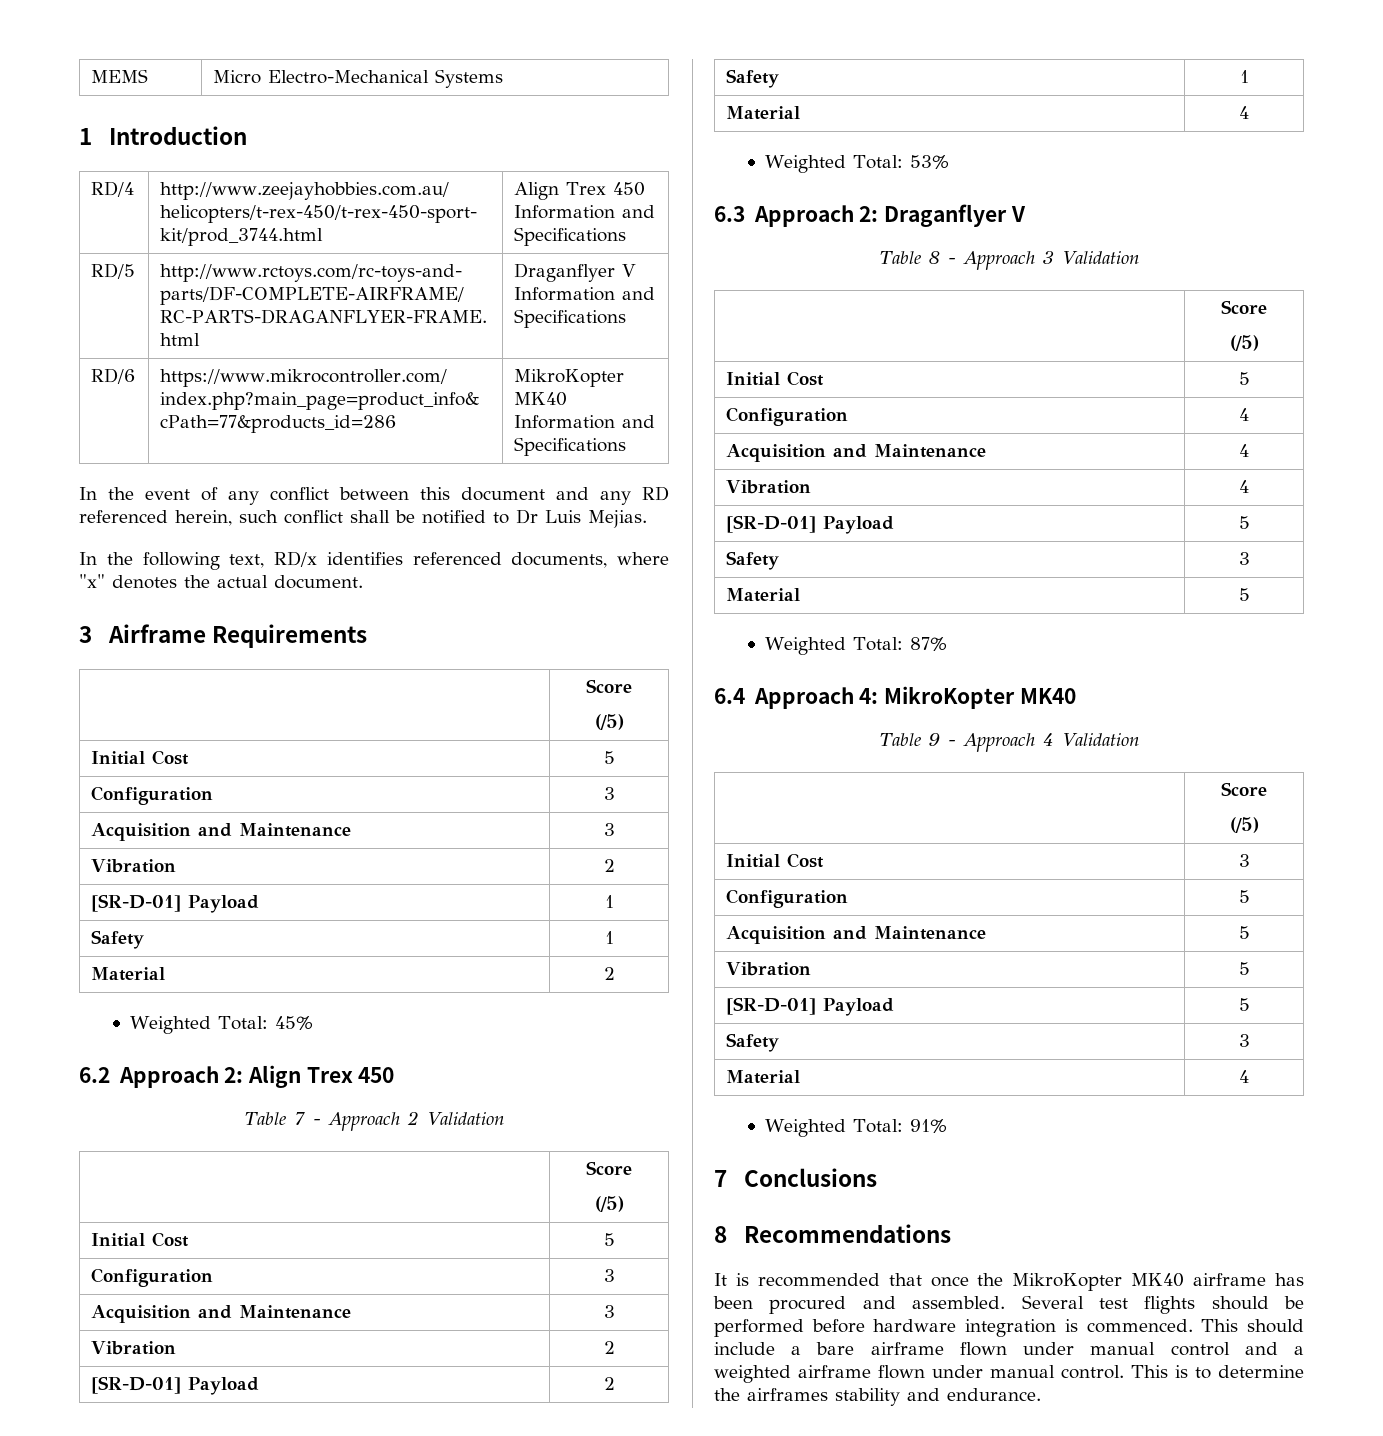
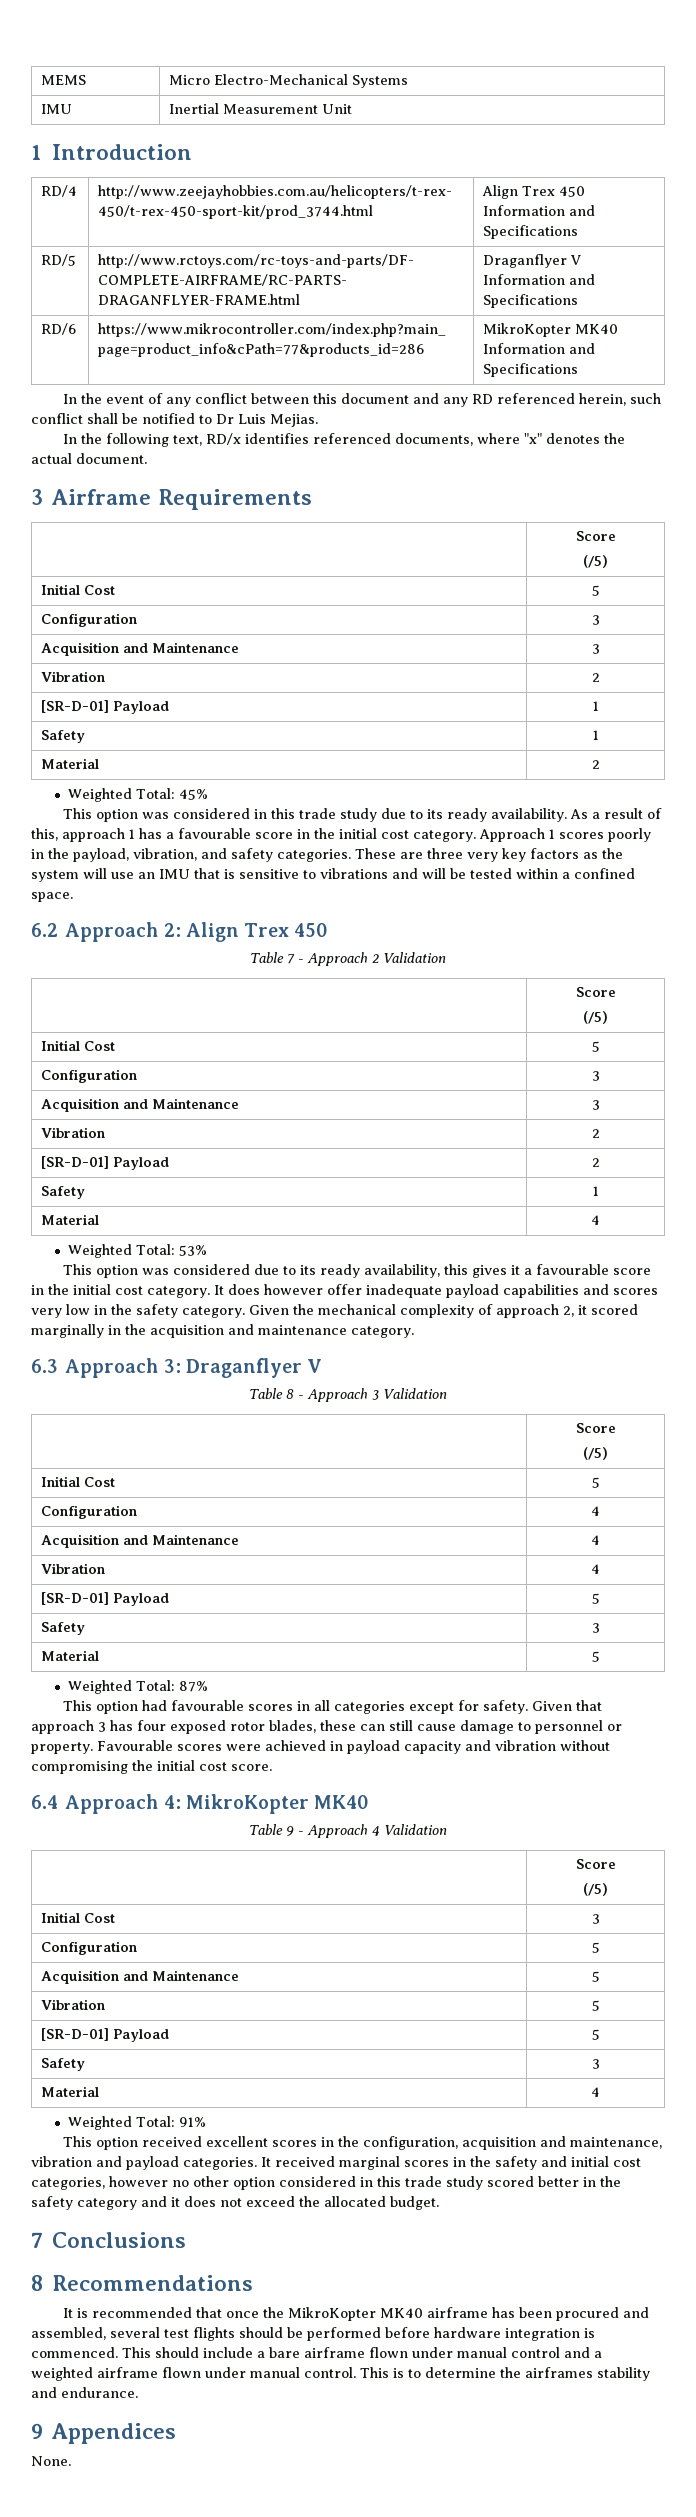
+ IMU | Inertial Measurement Unit
+ This option was considered in this trade study due to its ready availability. As a result of this, approach 1 has a favourable score in the initial cost category. Approach 1 scores poorly in the payload, vibration, and safety categories. These are three very key factors as the system will use an IMU that is sensitive to vibrations and will be tested within a confined space.
+ This option was considered due to its ready availability, this gives it a favourable score in the initial cost category. It does however offer inadequate payload capabilities and scores very low in the safety category. Given the mechanical complexity of approach 2, it scored marginally in the acquisition and maintenance category.
- 6.3 Approach 2: Draganflyer V
+ 6.3 Approach 3: Draganflyer V
+ This option had favourable scores in all categories except for safety. Given that approach 3 has four exposed rotor blades, these can still cause damage to personnel or property. Favourable scores were achieved in payload capacity and vibration without compromising the initial cost score.
+ This option received excellent scores in the configuration, acquisition and maintenance, vibration and payload categories. It received marginal scores in the safety and initial cost categories, however no other option considered in this trade study scored better in the safety category and it does not exceed the allocated budget.
- It is recommended that once the MikroKopter MK40 airframe has been procured and assembled. Several test flights should be performed before hardware integration is commenced.
+ It is recommended that once the MikroKopter MK40 airframe has been procured and assembled, several test flights should be performed before hardware integration is commenced.
+ 9 Appendices
+ None.

